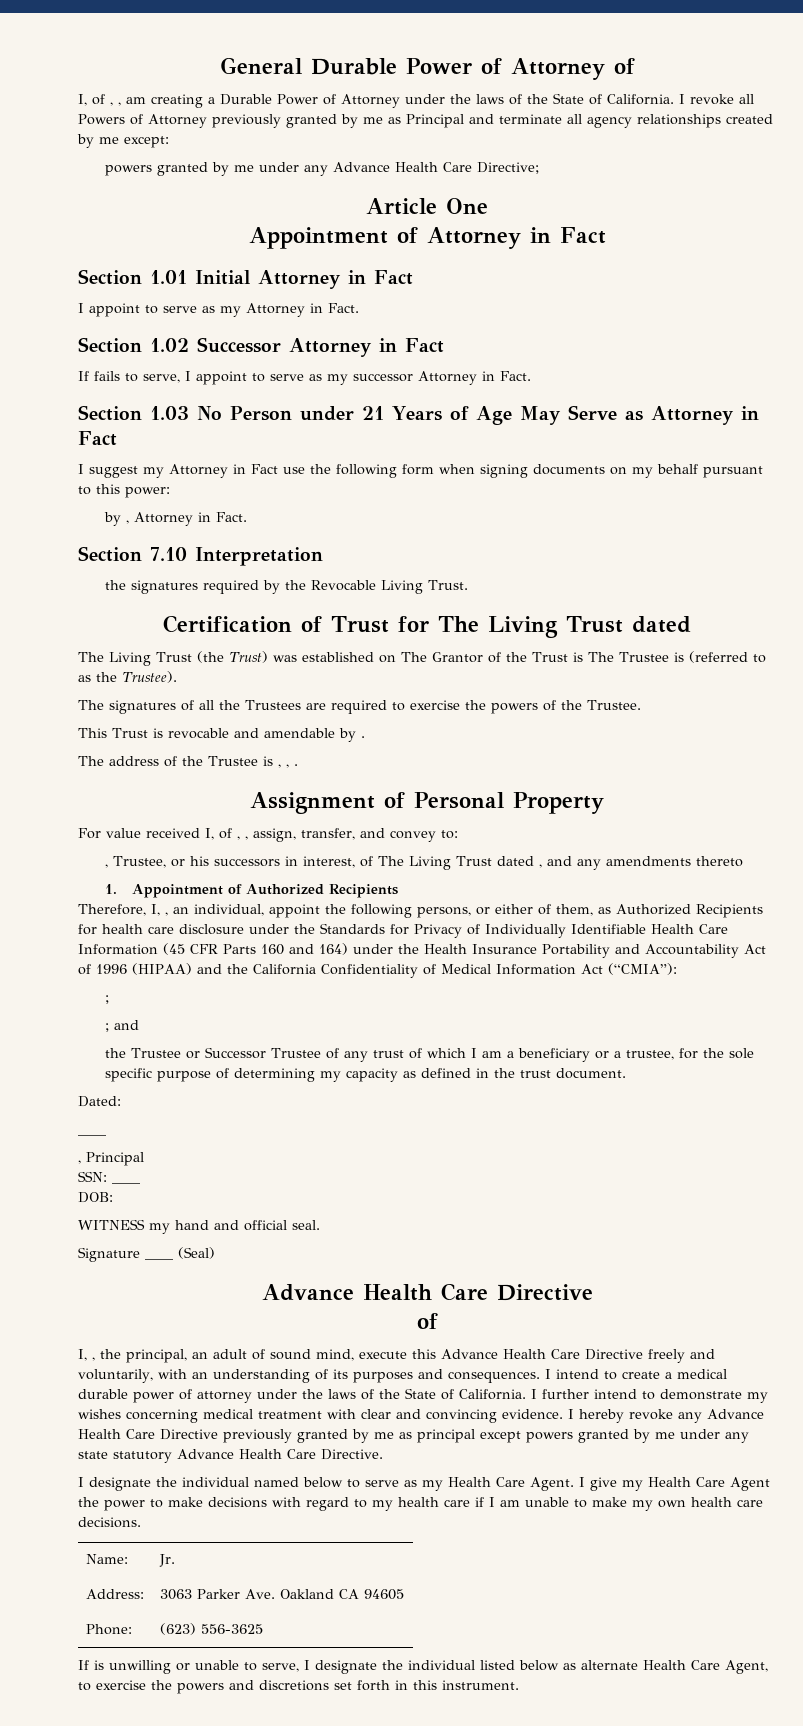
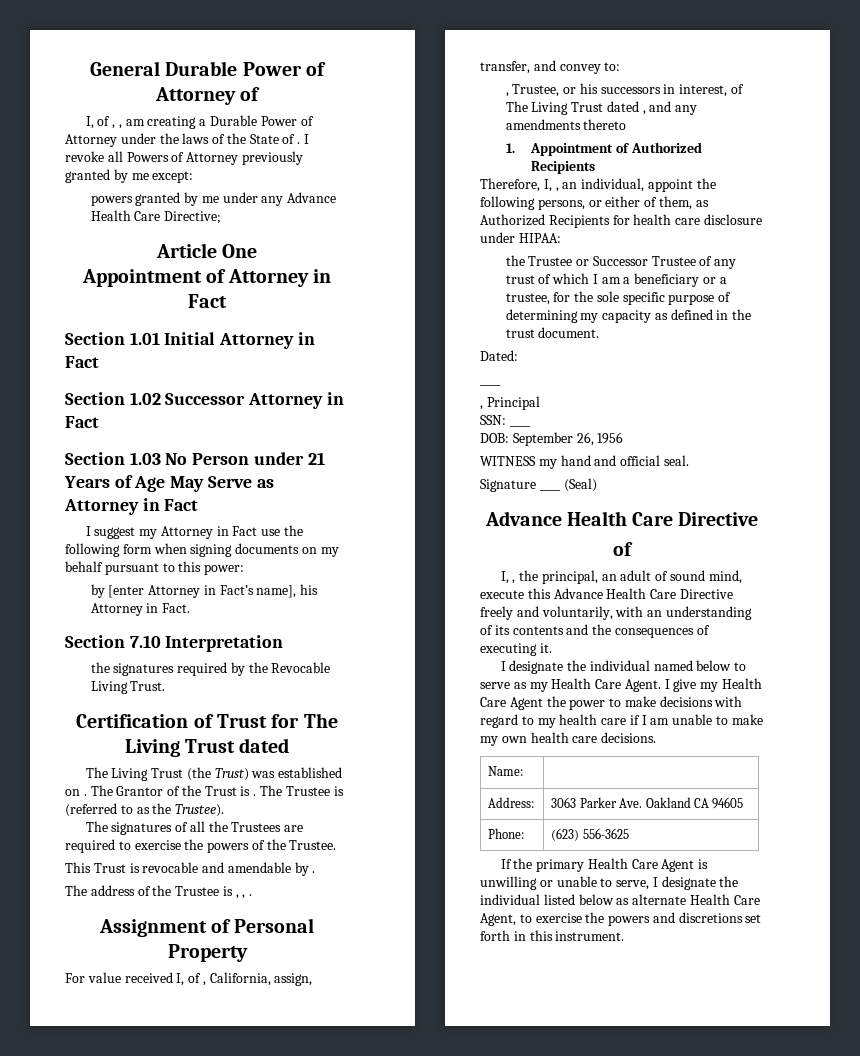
- I, of , , am creating a Durable Power of Attorney under the laws of the State of California.
+ I, of , , am creating a Durable Power of Attorney under the laws of the State of .
- I revoke all Powers of Attorney previously granted by me as Principal and terminate all agency relationships created by me except:
+ I revoke all Powers of Attorney previously granted by me except:
- I appoint to serve as my Attorney in Fact.
- If fails to serve, I appoint to serve as my successor Attorney in Fact.
- by , Attorney in Fact.
+ by [enter Attorney in Fact’s name], his Attorney in Fact.
- The Living Trust (the Trust) was established on The Grantor of the Trust is The Trustee is (referred to as the Trustee).
+ The Living Trust (the Trust) was established on . The Grantor of the Trust is . The Trustee is (referred to as the Trustee).
- For value received I, of , , assign, transfer, and convey to:
+ For value received I, of , California, assign, transfer, and convey to:
- Therefore, I, , an individual, appoint the following persons, or either of them, as Authorized Recipients for health care disclosure under the Standards for Privacy of Individually Identifiable Health Care Information (45 CFR Parts 160 and 164) under the Health Insurance Portability and Accountability Act of 1996 (HIPAA) and the California Confidentiality of Medical Information Act (“CMIA”):
- ;
- ; and
+ Therefore, I, , an individual, appoint the following persons, or either of them, as Authorized Recipients for health care disclosure under HIPAA:
- DOB:
+ DOB: September 26, 1956
- I, , the principal, an adult of sound mind, execute this Advance Health Care Directive freely and voluntarily, with an understanding of its purposes and consequences. I intend to create a medical durable power of attorney under the laws of the State of California. I further intend to demonstrate my wishes concerning medical treatment with clear and convincing evidence. I hereby revoke any Advance Health Care Directive previously granted by me as principal except powers granted by me under any state statutory Advance Health Care Directive.
+ I, , the principal, an adult of sound mind, execute this Advance Health Care Directive freely and voluntarily, with an understanding of its contents and the consequences of executing it.
- Name: | Jr.
+ Name: |
- If is unwilling or unable to serve, I designate the individual listed below as alternate Health Care Agent, to exercise the powers and discretions set forth in this instrument.
+ If the primary Health Care Agent is unwilling or unable to serve, I designate the individual listed below as alternate Health Care Agent, to exercise the powers and discretions set forth in this instrument.

